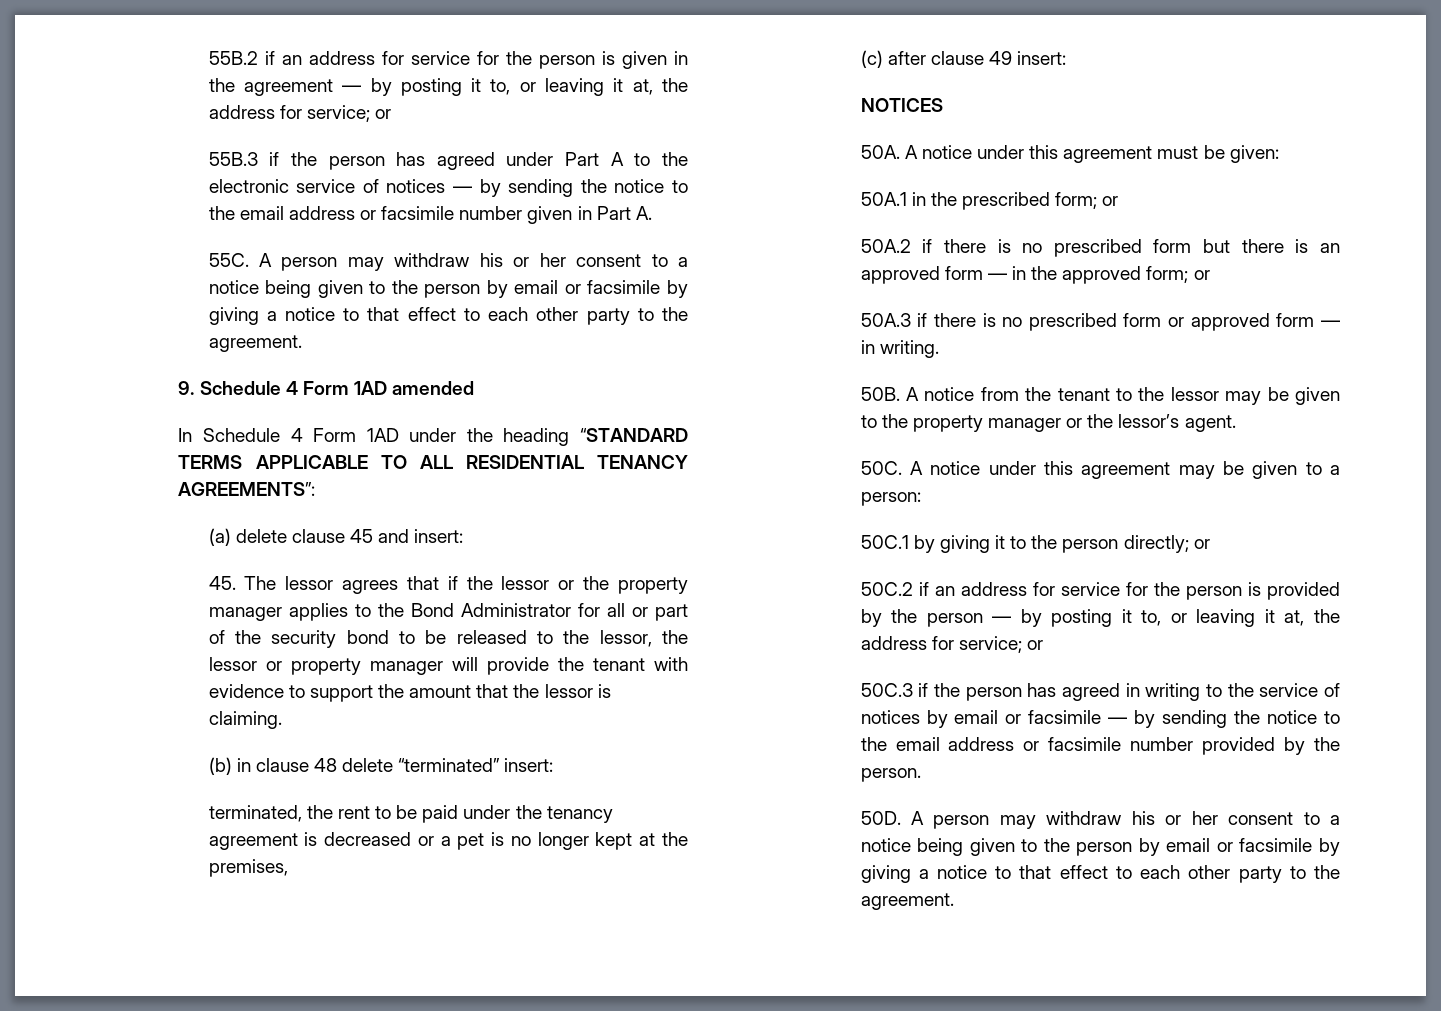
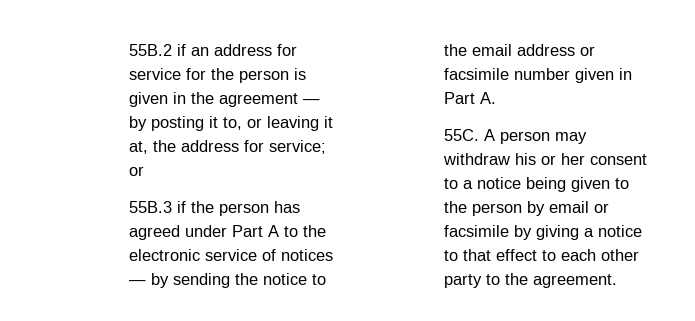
- 9. Schedule 4 Form 1AD amended
- In Schedule 4 Form 1AD under the heading “STANDARD TERMS APPLICABLE TO ALL RESIDENTIAL TENANCY AGREEMENTS”:
- (a) delete clause 45 and insert:
- 45. The lessor agrees that if the lessor or the property manager applies to the Bond Administrator for all or part of the security bond to be released to the lessor, the lessor or property manager will provide the tenant with evidence to support the amount that the lessor is claiming.
- (b) in clause 48 delete “terminated” insert:
- terminated, the rent to be paid under the tenancy agreement is decreased or a pet is no longer kept at the premises,
- (c) after clause 49 insert:
- NOTICES
- 50A. A notice under this agreement must be given:
- 50A.1 in the prescribed form; or
- 50A.2 if there is no prescribed form but there is an approved form — in the approved form; or
- 50A.3 if there is no prescribed form or approved form — in writing.
- 50B. A notice from the tenant to the lessor may be given to the property manager or the lessor’s agent.
- 50C. A notice under this agreement may be given to a person:
- 50C.1 by giving it to the person directly; or
- 50C.2 if an address for service for the person is provided by the person — by posting it to, or leaving it at, the address for service; or
- 50C.3 if the person has agreed in writing to the service of notices by email or facsimile — by sending the notice to the email address or facsimile number provided by the person.
- 50D. A person may withdraw his or her consent to a notice being given to the person by email or facsimile by giving a notice to that effect to each other party to the agreement.

